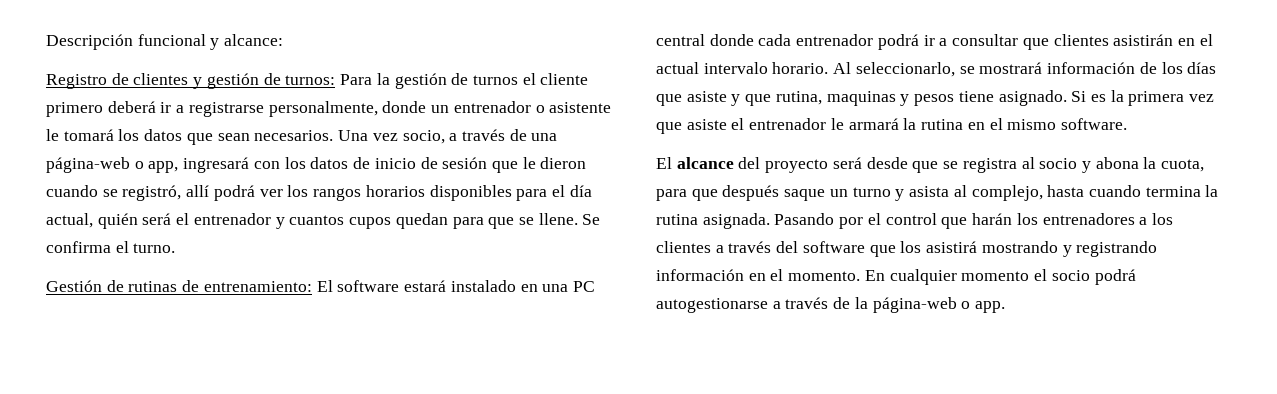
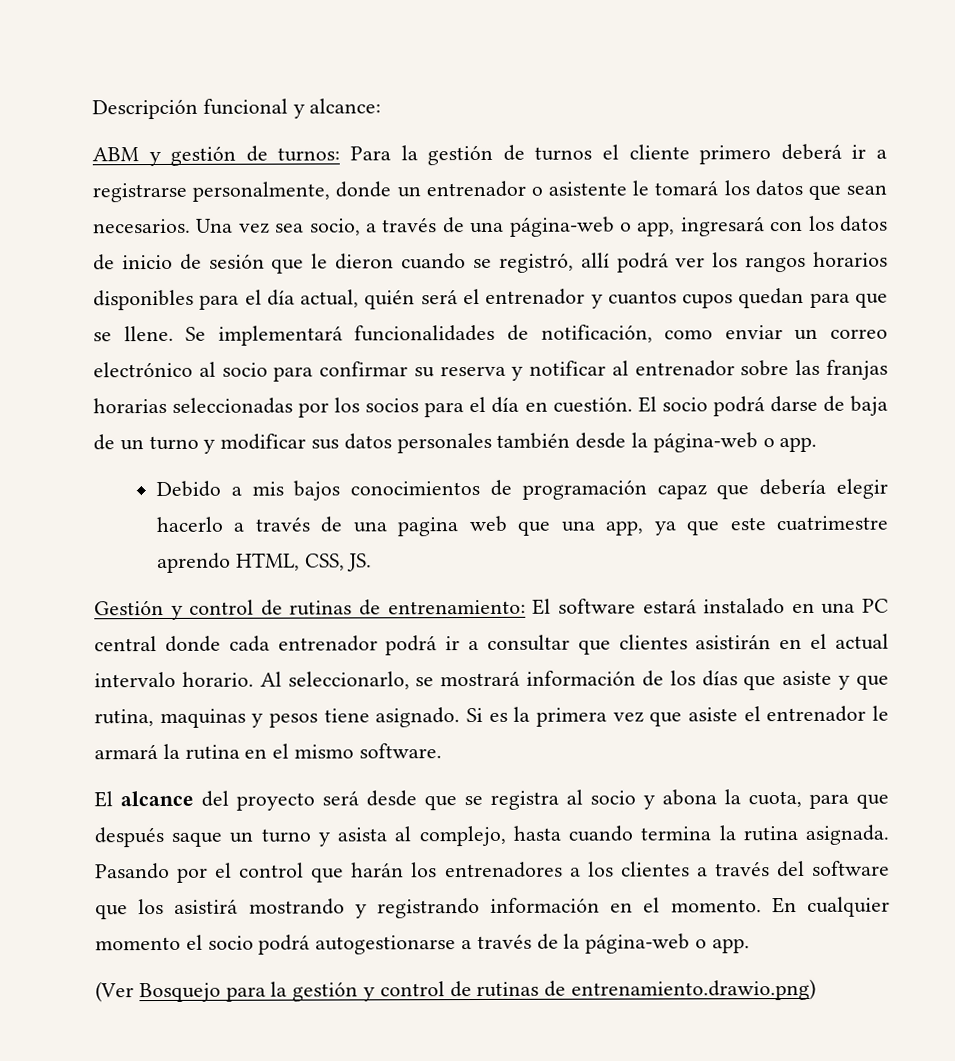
- Registro de clientes y gestión de turnos: Para la gestión de turnos el cliente primero deberá ir a registrarse personalmente, donde un entrenador o asistente le tomará los datos que sean necesarios.
+ ABM y gestión de turnos: Para la gestión de turnos el cliente primero deberá ir a registrarse personalmente, donde un entrenador o asistente le tomará los datos que sean necesarios.
- Una vez socio, a través de una página-web o app, ingresará con los datos de inicio de sesión que le dieron cuando se registró, allí podrá ver los rangos horarios disponibles para el día actual, quién será el entrenador y cuantos cupos quedan para que se llene.
+ Una vez sea socio, a través de una página-web o app, ingresará con los datos de inicio de sesión que le dieron cuando se registró, allí podrá ver los rangos horarios disponibles para el día actual, quién será el entrenador y cuantos cupos quedan para que se llene.
- Se confirma el turno.
+ Se implementará funcionalidades de notificación, como enviar un correo electrónico al socio para confirmar su reserva y notificar al entrenador sobre las franjas horarias seleccionadas por los socios para el día en cuestión. El socio podrá darse de baja de un turno y modificar sus datos personales también desde la página-web o app.
+ Debido a mis bajos conocimientos de programación capaz que debería elegir hacerlo a través de una pagina web que una app, ya que este cuatrimestre aprendo HTML, CSS, JS.
- Gestión de rutinas de entrenamiento: El software estará instalado en una PC central donde cada entrenador podrá ir a consultar que clientes asistirán en el actual intervalo horario.
+ Gestión y control de rutinas de entrenamiento: El software estará instalado en una PC central donde cada entrenador podrá ir a consultar que clientes asistirán en el actual intervalo horario.
+ (Ver Bosquejo para la gestión y control de rutinas de entrenamiento.drawio.png)

